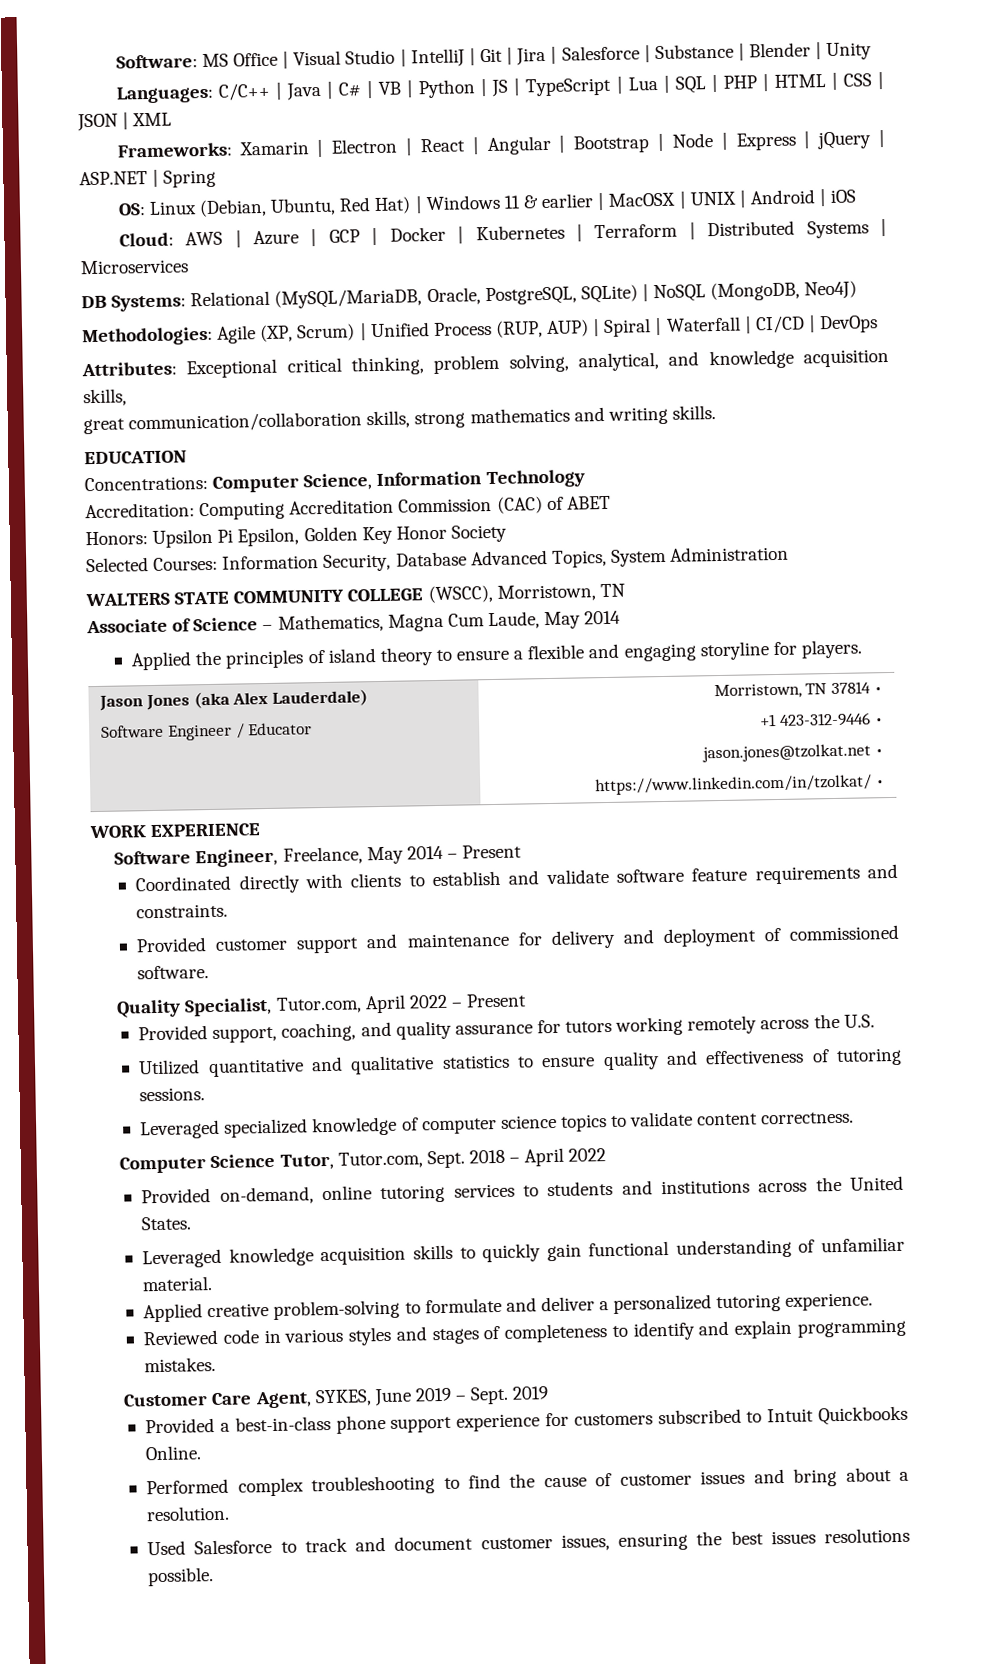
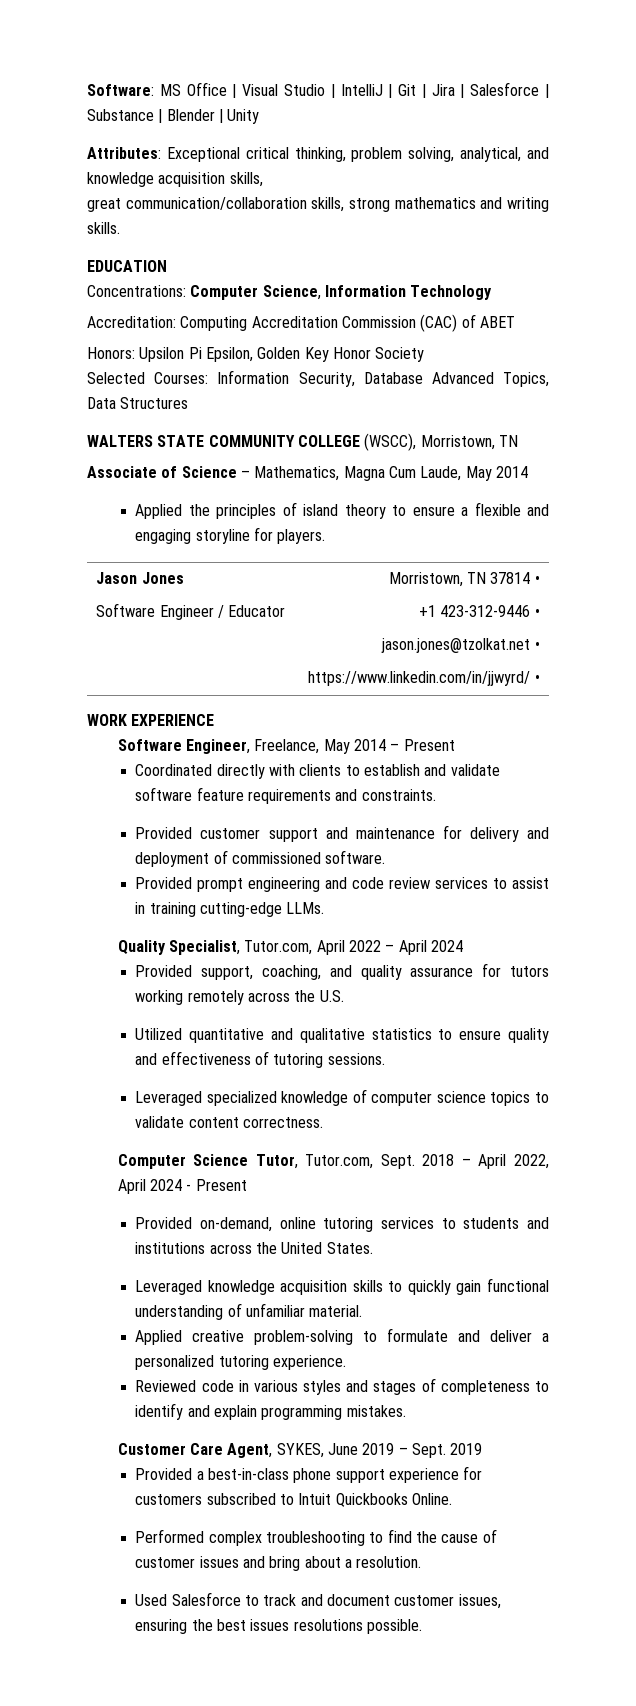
- Languages: C/C++ | Java | C# | VB | Python | JS | TypeScript | Lua | SQL | PHP | HTML | CSS | JSON | XML
- Frameworks: Xamarin | Electron | React | Angular | Bootstrap | Node | Express | jQuery | ASP.NET | Spring
- OS: Linux (Debian, Ubuntu, Red Hat) | Windows 11 & earlier | MacOSX | UNIX | Android | iOS
- Cloud: AWS | Azure | GCP | Docker | Kubernetes | Terraform | Distributed Systems | Microservices
- DB Systems: Relational (MySQL/MariaDB, Oracle, PostgreSQL, SQLite) | NoSQL (MongoDB, Neo4J)
- Methodologies: Agile (XP, Scrum) | Unified Process (RUP, AUP) | Spiral | Waterfall | CI/CD | DevOps
- Selected Courses: Information Security, Database Advanced Topics, System Administration
+ Selected Courses: Information Security, Database Advanced Topics, Data Structures
- Jason Jones (aka Alex Lauderdale)
+ Jason Jones
  Software Engineer / Educator | Morristown, TN 37814 •
  +1 423-312-9446 •
  jason.jones@tzolkat.net •
- https://www.linkedin.com/in/tzolkat/ •
+ https://www.linkedin.com/in/jjwyrd/ •
+ Provided prompt engineering and code review services to assist in training cutting-edge LLMs.
- Quality Specialist, Tutor.com, April 2022 – Present
+ Quality Specialist, Tutor.com, April 2022 – April 2024
- 2018 – April 2022
+ 2018 – April 2022, April 2024 - Present

